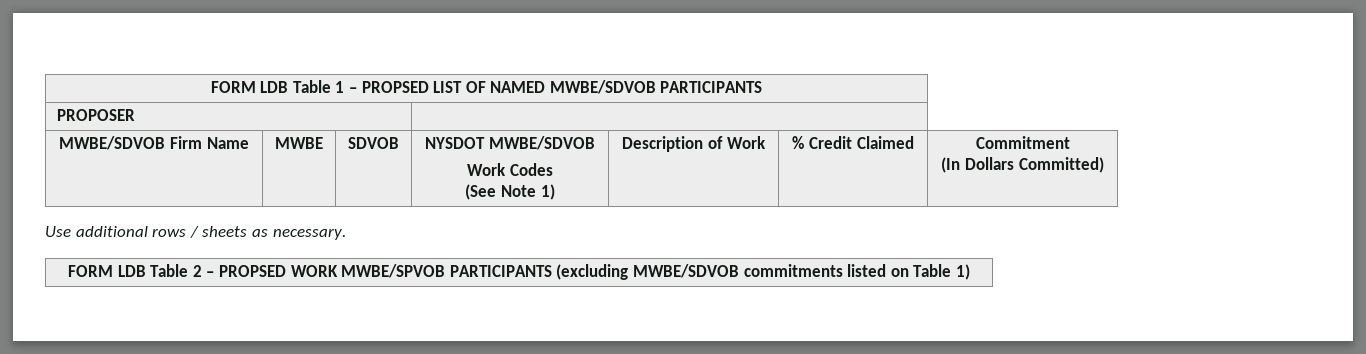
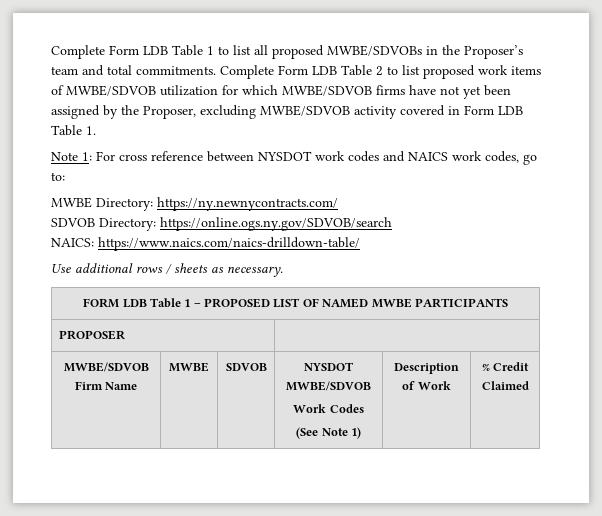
+ Complete Form LDB Table 1 to list all proposed MWBE/SDVOBs in the Proposer’s team and total commitments. Complete Form LDB Table 2 to list proposed work items of MWBE/SDVOB utilization for which MWBE/SDVOB firms have not yet been assigned by the Proposer, excluding MWBE/SDVOB activity covered in Form LDB Table 1.
+ Note 1: For cross reference between NYSDOT work codes and NAICS work codes, go to:
+ MWBE Directory: https://ny.newnycontracts.com/
+ SDVOB Directory: https://online.ogs.ny.gov/SDVOB/search
+ NAICS: https://www.naics.com/naics-drilldown-table/
+ Use additional rows / sheets as necessary.
- FORM LDB Table 1 – PROPSED LIST OF NAMED MWBE/SDVOB PARTICIPANTS
+ FORM LDB Table 1 – PROPOSED LIST OF NAMED MWBE PARTICIPANTS
  MWBE/SDVOB Firm Name | MWBE | SDVOB | NYSDOT MWBE/SDVOB
  Work Codes
- (See Note 1) | Description of Work | % Credit Claimed | Commitment
- (In Dollars Committed)
- Use additional rows / sheets as necessary.
- FORM LDB Table 2 – PROPSED WORK MWBE/SPVOB PARTICIPANTS (excluding MWBE/SDVOB commitments listed on Table 1)
+ (See Note 1) | Description of Work | % Credit Claimed

